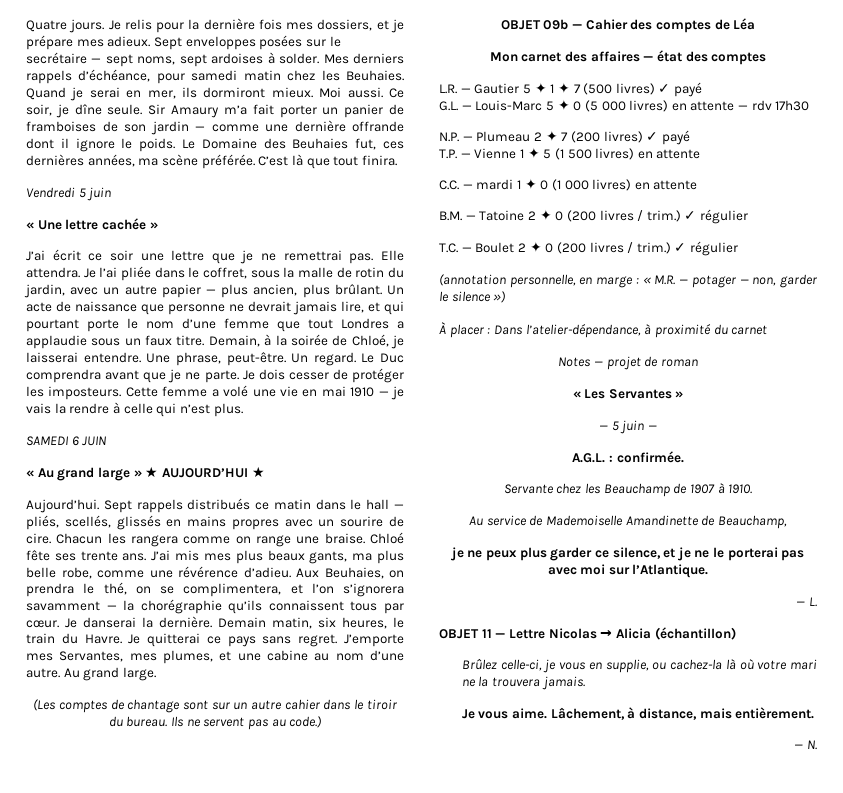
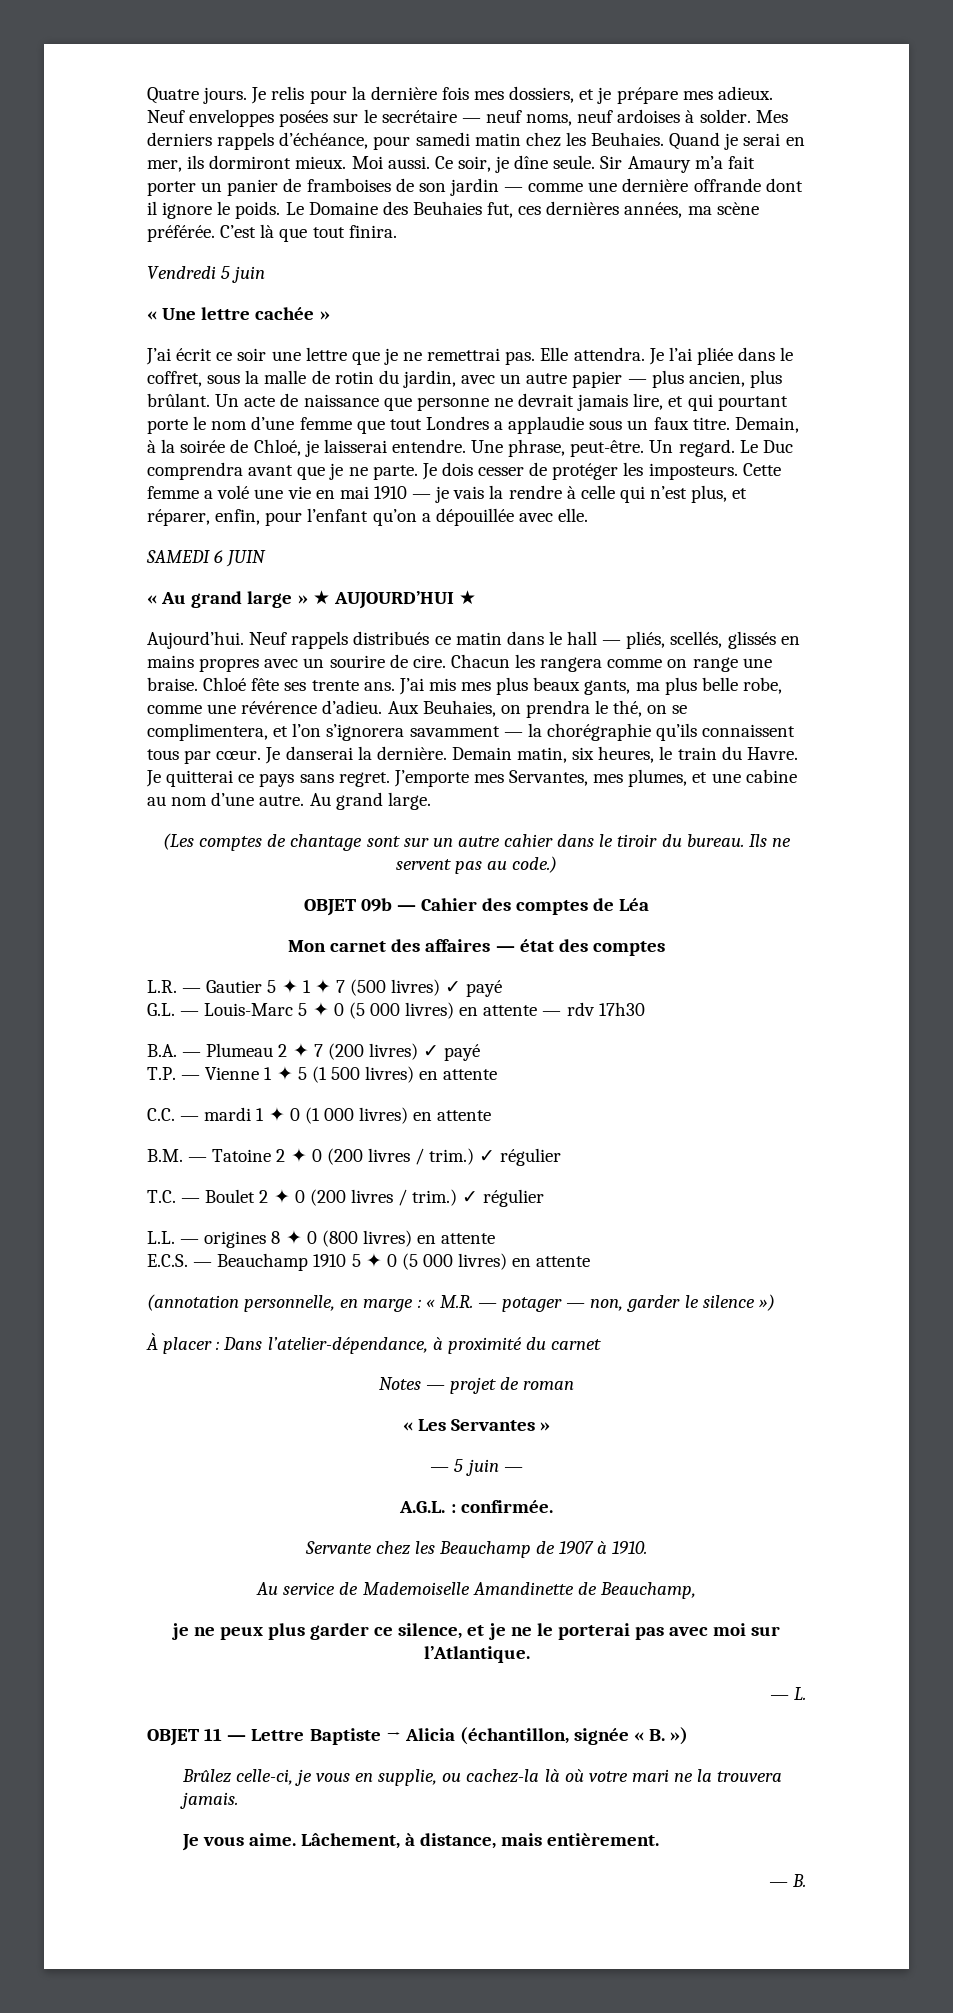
- Sept enveloppes posées sur le secrétaire — sept noms, sept ardoises à solder.
+ Neuf enveloppes posées sur le secrétaire — neuf noms, neuf ardoises à solder.
- Cette femme a volé une vie en mai 1910 — je vais la rendre à celle qui n’est plus.
+ Cette femme a volé une vie en mai 1910 — je vais la rendre à celle qui n’est plus, et réparer, enfin, pour l’enfant qu’on a dépouillée avec elle.
- Sept rappels distribués ce matin dans le hall — pliés, scellés, glissés en mains propres avec un sourire de cire.
+ Neuf rappels distribués ce matin dans le hall — pliés, scellés, glissés en mains propres avec un sourire de cire.
- N.P. — Plumeau 2 ✦ 7 (200 livres) ✓ payé
+ B.A. — Plumeau 2 ✦ 7 (200 livres) ✓ payé
+ L.L. — origines 8 ✦ 0 (800 livres) en attente
+ E.C.S. — Beauchamp 1910 5 ✦ 0 (5 000 livres) en attente
- OBJET 11 — Lettre Nicolas → Alicia (échantillon)
+ OBJET 11 — Lettre Baptiste → Alicia (échantillon, signée « B. »)
- — N.
+ — B.

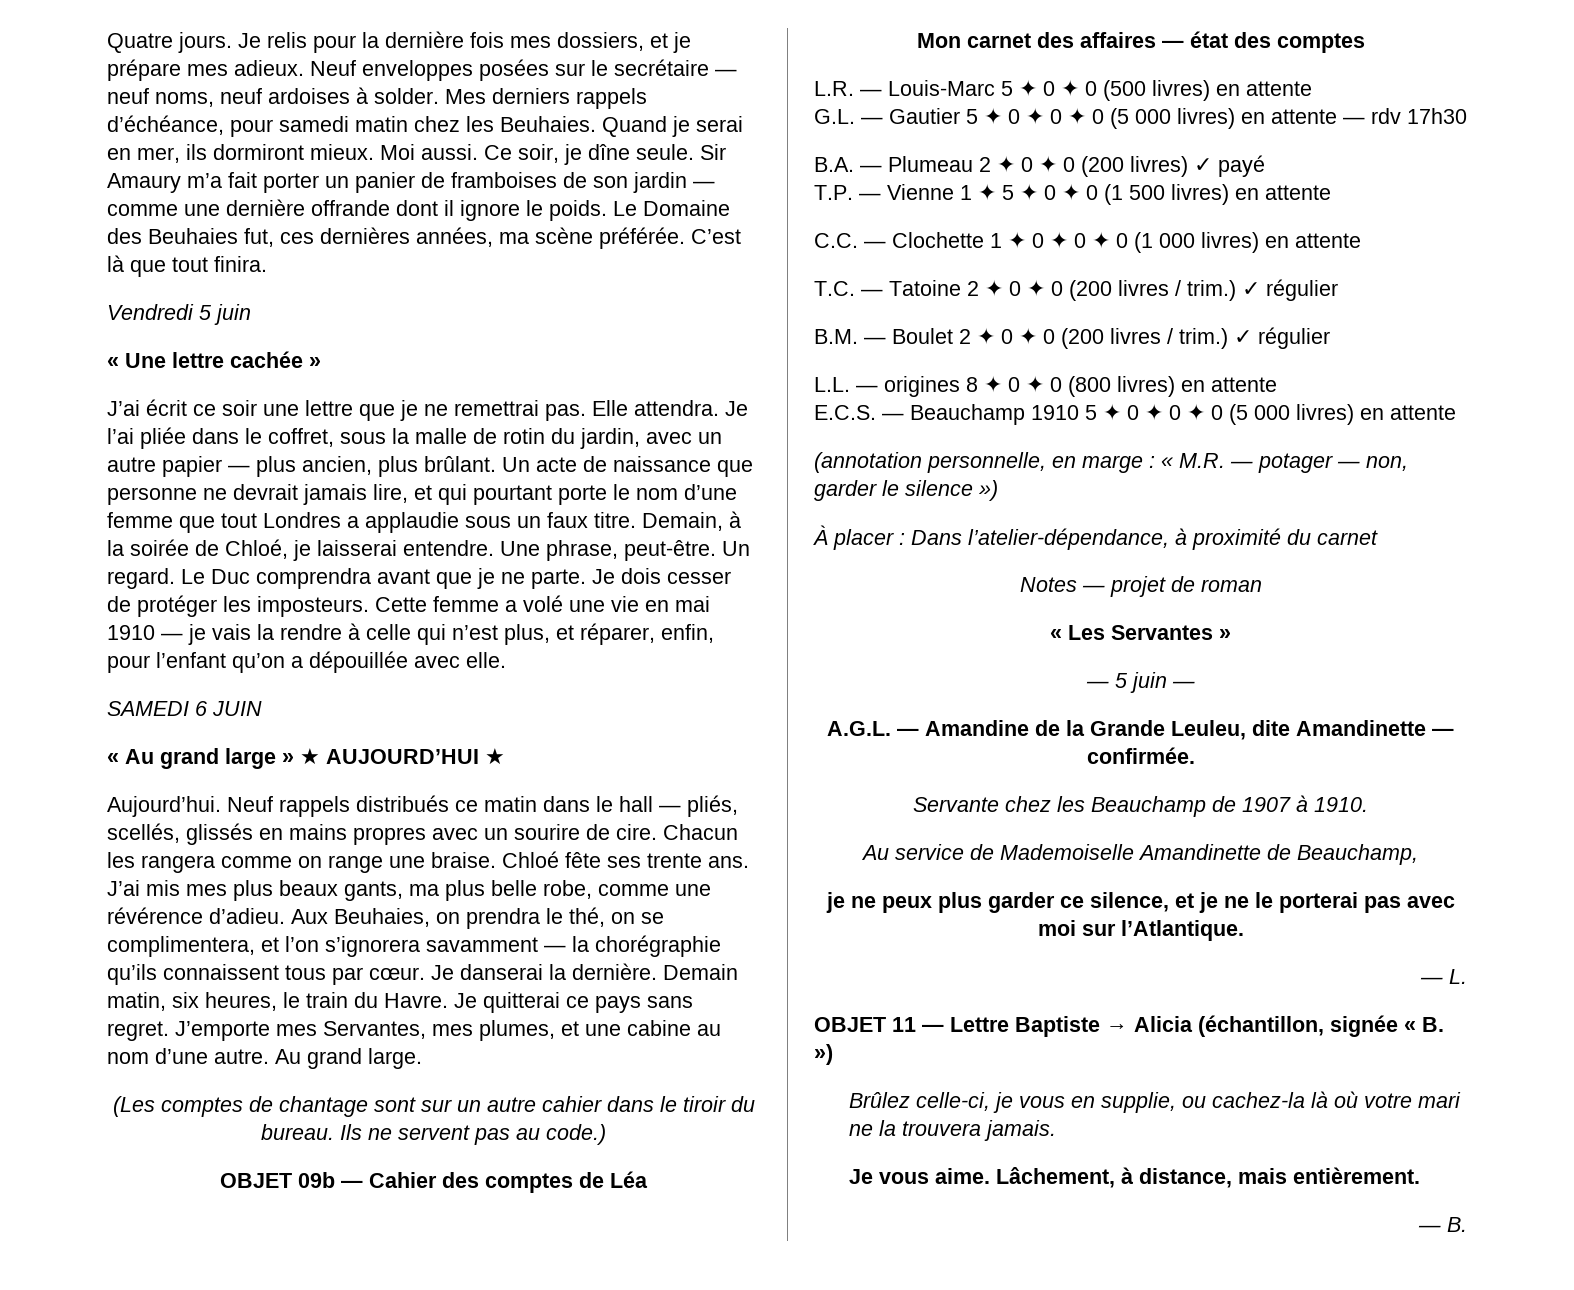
- L.R. — Gautier 5 ✦ 1 ✦ 7 (500 livres) ✓ payé
- G.L. — Louis-Marc 5 ✦ 0 (5 000 livres) en attente — rdv 17h30
+ L.R. — Louis-Marc 5 ✦ 0 ✦ 0 (500 livres) en attente
+ G.L. — Gautier 5 ✦ 0 ✦ 0 ✦ 0 (5 000 livres) en attente — rdv 17h30
- B.A. — Plumeau 2 ✦ 7 (200 livres) ✓ payé
+ B.A. — Plumeau 2 ✦ 0 ✦ 0 (200 livres) ✓ payé
- T.P. — Vienne 1 ✦ 5 (1 500 livres) en attente
+ T.P. — Vienne 1 ✦ 5 ✦ 0 ✦ 0 (1 500 livres) en attente
- C.C. — mardi 1 ✦ 0 (1 000 livres) en attente
+ C.C. — Clochette 1 ✦ 0 ✦ 0 ✦ 0 (1 000 livres) en attente
- B.M. — Tatoine 2 ✦ 0 (200 livres / trim.) ✓ régulier
- T.C. — Boulet 2 ✦ 0 (200 livres / trim.)
+ T.C. — Tatoine 2 ✦ 0 ✦ 0 (200 livres / trim.) ✓ régulier
+ B.M. — Boulet 2 ✦ 0 ✦ 0 (200 livres / trim.)
- L.L. — origines 8 ✦ 0 (800 livres) en attente
+ L.L. — origines 8 ✦ 0 ✦ 0 (800 livres) en attente
- E.C.S. — Beauchamp 1910 5 ✦ 0 (5 000 livres) en attente
+ E.C.S. — Beauchamp 1910 5 ✦ 0 ✦ 0 ✦ 0 (5 000 livres) en attente
- A.G.L. : confirmée.
+ A.G.L. — Amandine de la Grande Leuleu, dite Amandinette — confirmée.

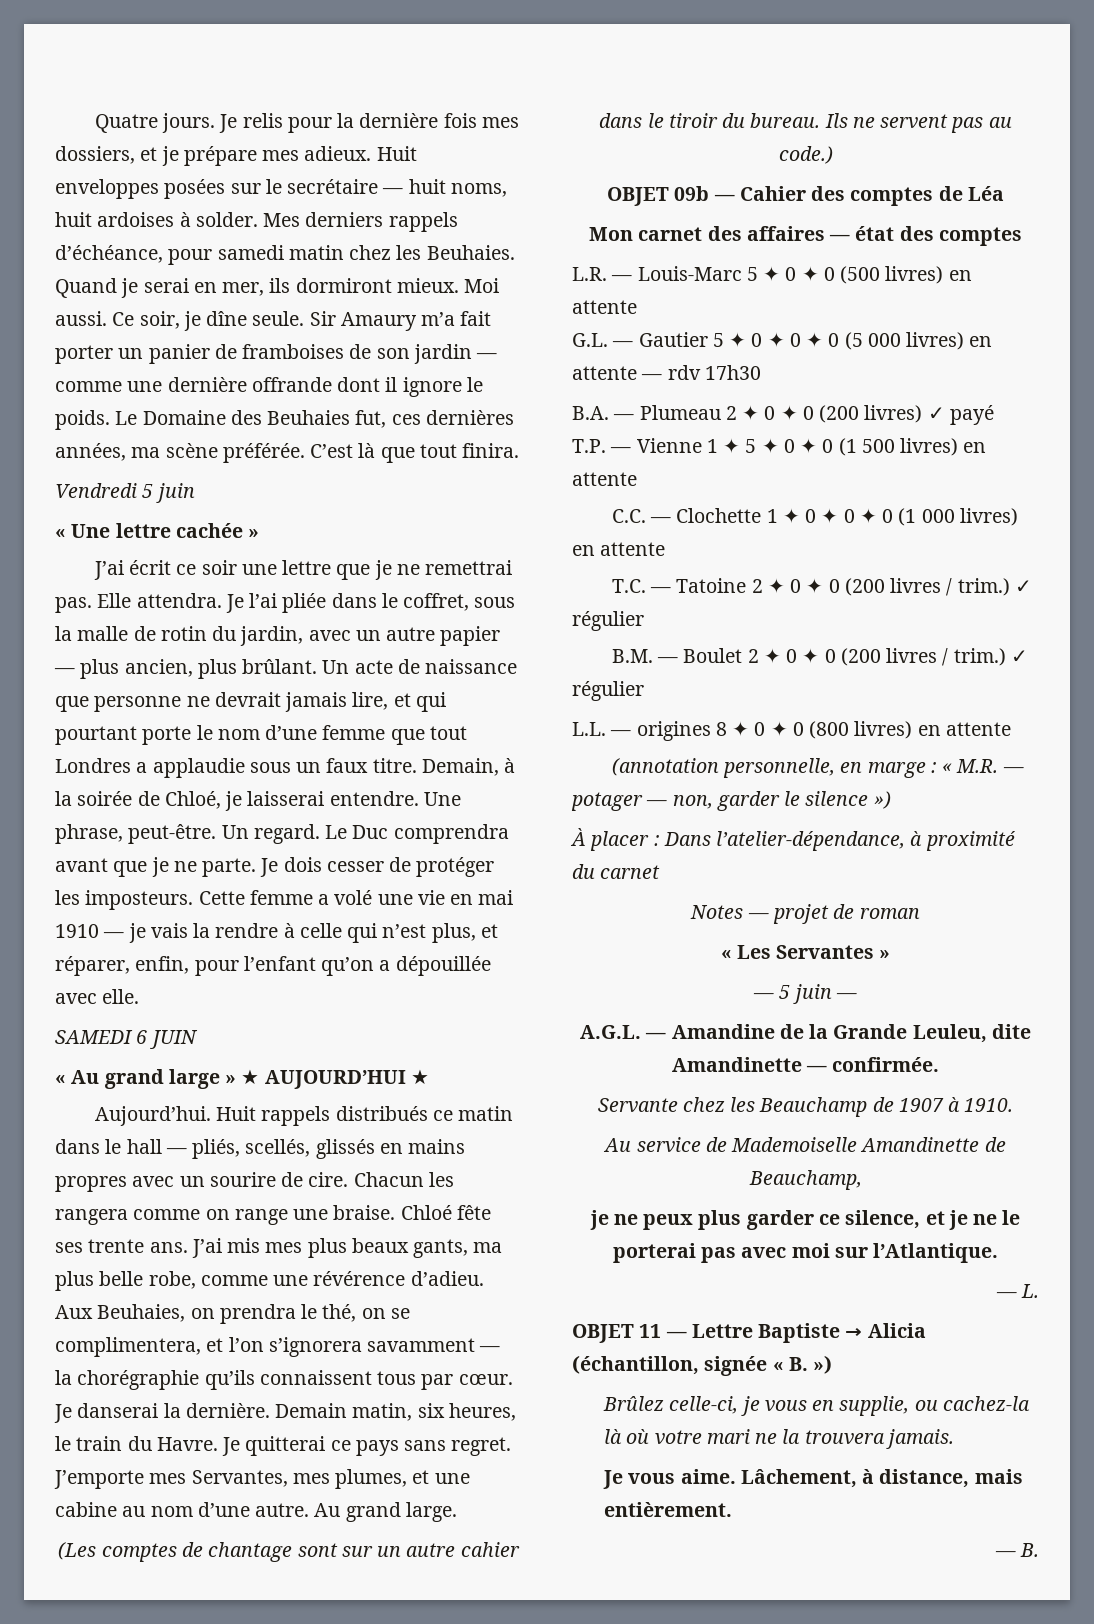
- Neuf enveloppes posées sur le secrétaire — neuf noms, neuf ardoises à solder.
+ Huit enveloppes posées sur le secrétaire — huit noms, huit ardoises à solder.
- Neuf rappels distribués ce matin dans le hall — pliés, scellés, glissés en mains propres avec un sourire de cire.
+ Huit rappels distribués ce matin dans le hall — pliés, scellés, glissés en mains propres avec un sourire de cire.
- E.C.S. — Beauchamp 1910 5 ✦ 0 ✦ 0 ✦ 0 (5 000 livres) en attente

